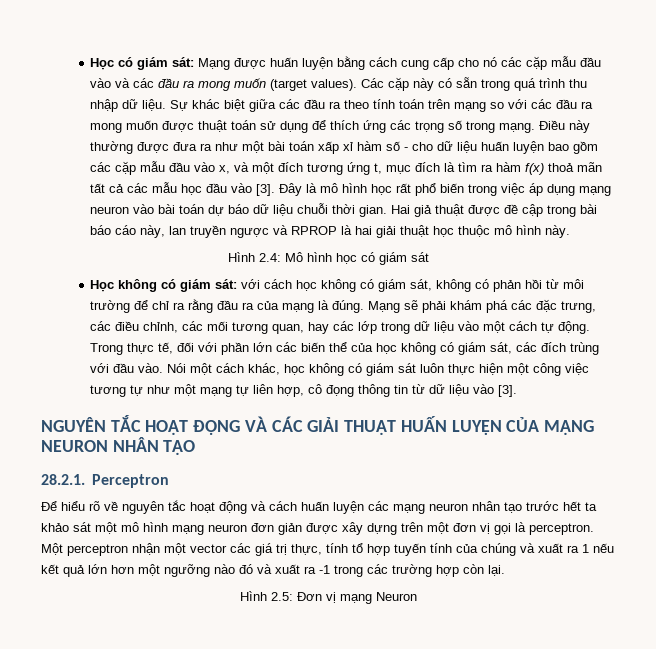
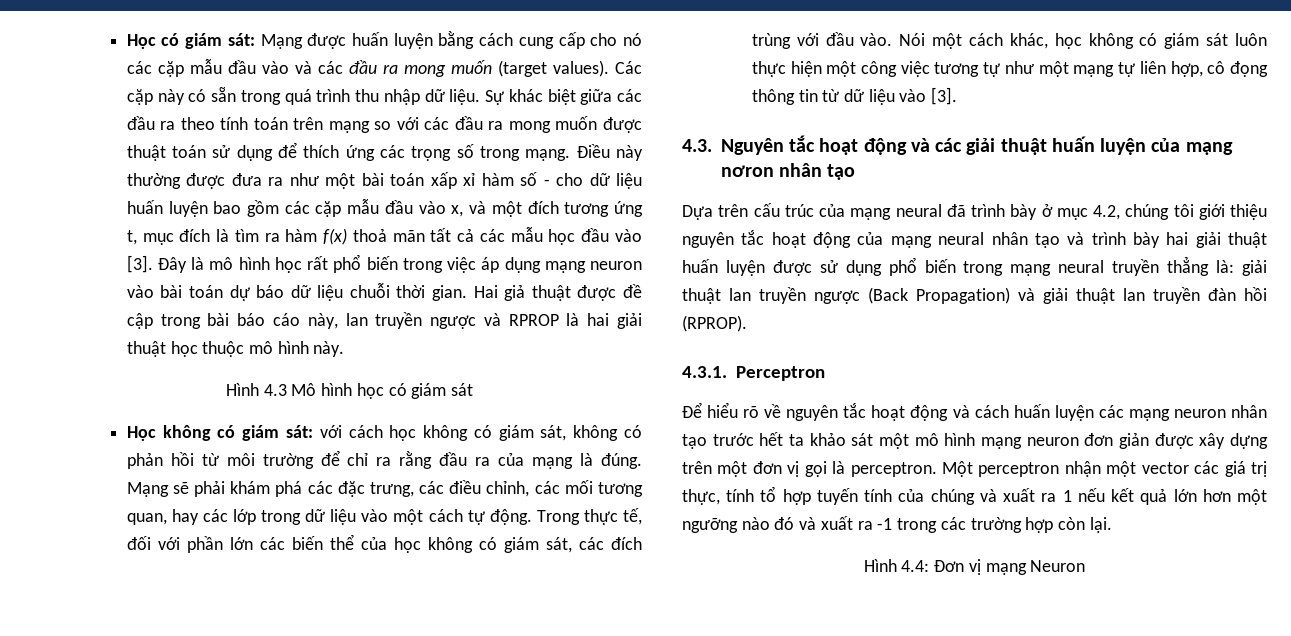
- Hình 2.4: Mô hình học có giám sát
+ Hình 4.3 Mô hình học có giám sát
- NGUYÊN TẮC HOẠT ĐỘNG VÀ CÁC GIẢI THUẬT HUẤN LUYỆN CỦA MẠNG NEURON NHÂN TẠO
- 28.2.1. Perceptron
+ 4.3. Nguyên tắc hoạt động và các giải thuật huấn luyện của mạng nơron nhân tạo
+ Dựa trên cấu trúc của mạng neural đã trình bày ở mục 4.2, chúng tôi giới thiệu nguyên tắc hoạt động của mạng neural nhân tạo và trình bày hai giải thuật huấn luyện được sử dụng phổ biến trong mạng neural truyền thẳng là: giải thuật lan truyền ngược (Back Propagation) và giải thuật lan truyền đàn hồi (RPROP).
+ 4.3.1. Perceptron
- Hình 2.5: Đơn vị mạng Neuron
+ Hình 4.4: Đơn vị mạng Neuron

